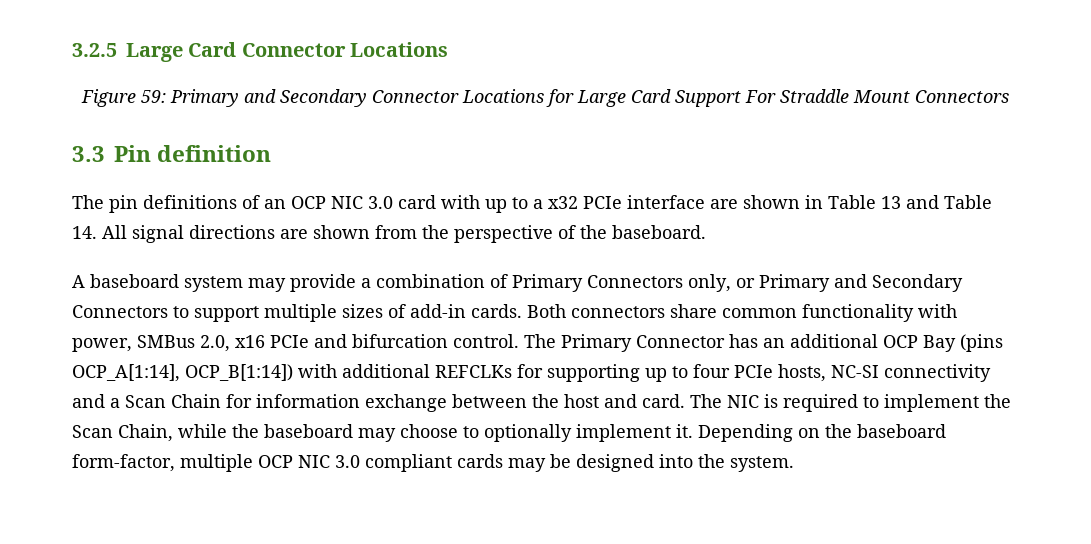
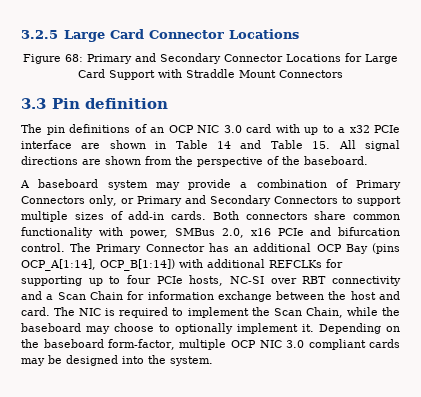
- Figure 59: Primary and Secondary Connector Locations for Large Card Support For Straddle Mount Connectors
+ Figure 68: Primary and Secondary Connector Locations for Large Card Support with Straddle Mount Connectors
- The pin definitions of an OCP NIC 3.0 card with up to a x32 PCIe interface are shown in Table 13 and Table 14. All signal directions are shown from the perspective of the baseboard.
+ The pin definitions of an OCP NIC 3.0 card with up to a x32 PCIe interface are shown in Table 14 and Table 15. All signal directions are shown from the perspective of the baseboard.
- The Primary Connector has an additional OCP Bay (pins OCP_A[1:14], OCP_B[1:14]) with additional REFCLKs for supporting up to four PCIe hosts, NC-SI connectivity and a Scan Chain for information exchange between the host and card.
+ The Primary Connector has an additional OCP Bay (pins OCP_A[1:14], OCP_B[1:14]) with additional REFCLKs for supporting up to four PCIe hosts, NC-SI over RBT connectivity and a Scan Chain for information exchange between the host and card.

